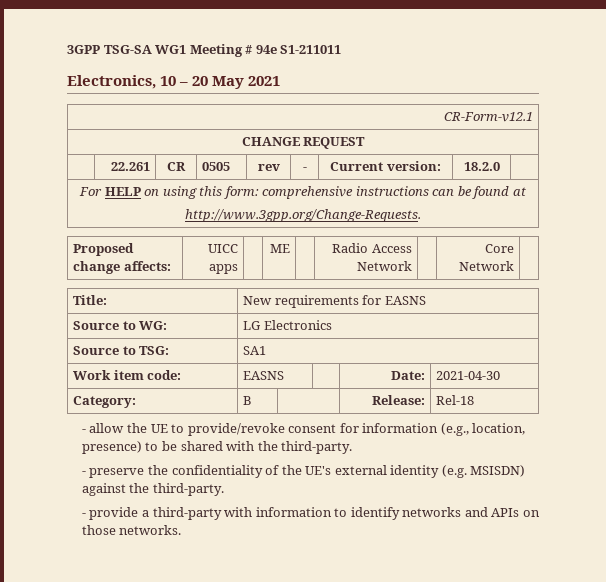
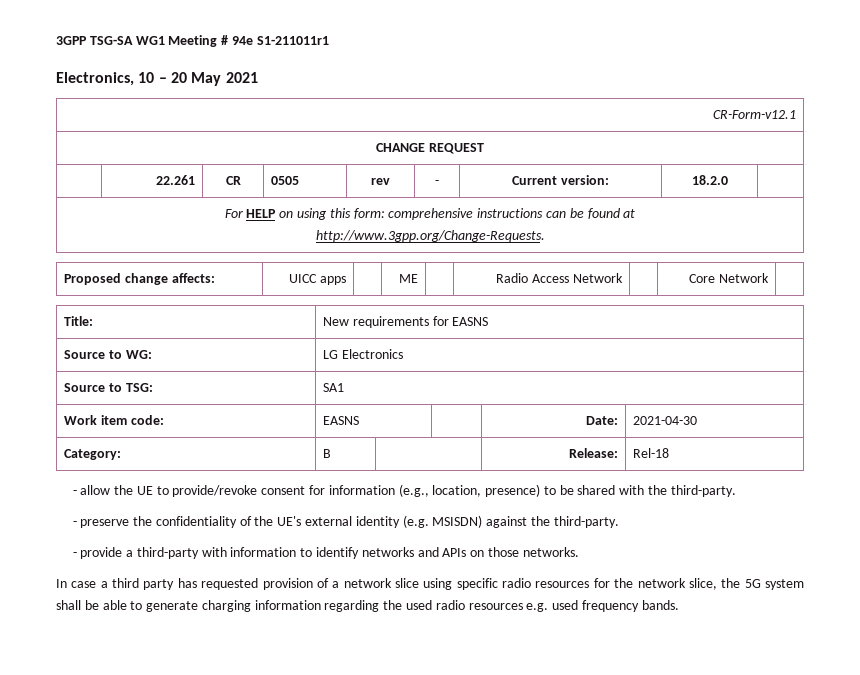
- 3GPP TSG-SA WG1 Meeting # 94e S1-211011
+ 3GPP TSG-SA WG1 Meeting # 94e S1-211011r1
+ In case a third party has requested provision of a network slice using specific radio resources for the network slice, the 5G system shall be able to generate charging information regarding the used radio resources e.g. used frequency bands.

